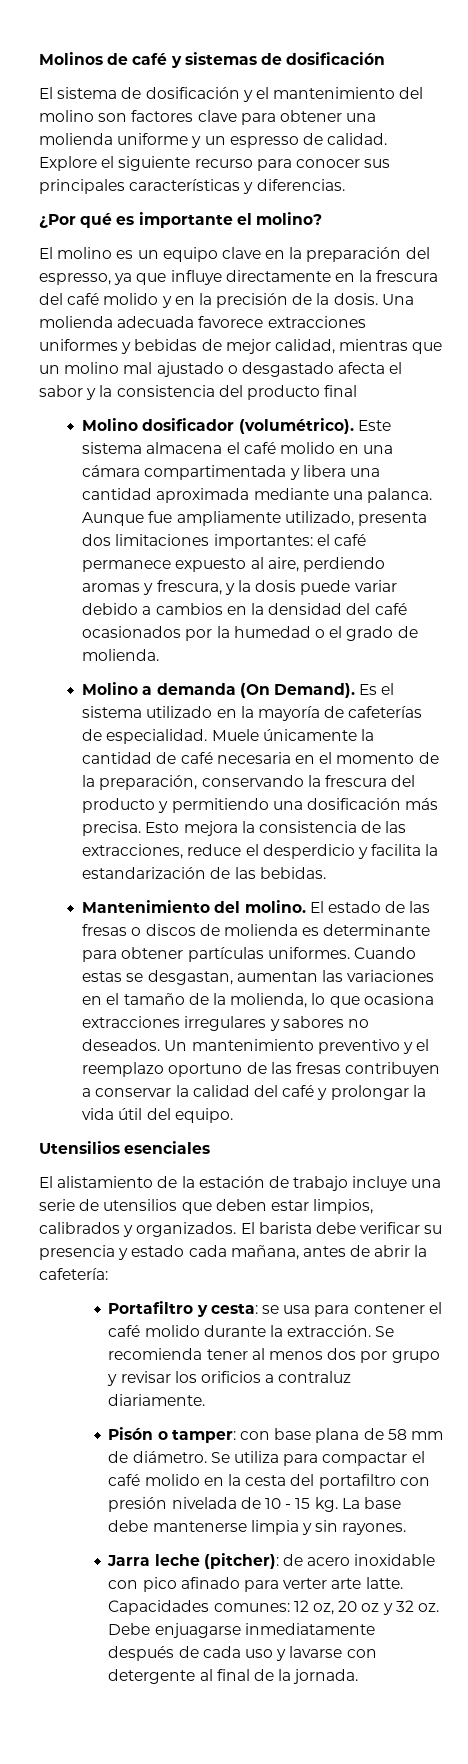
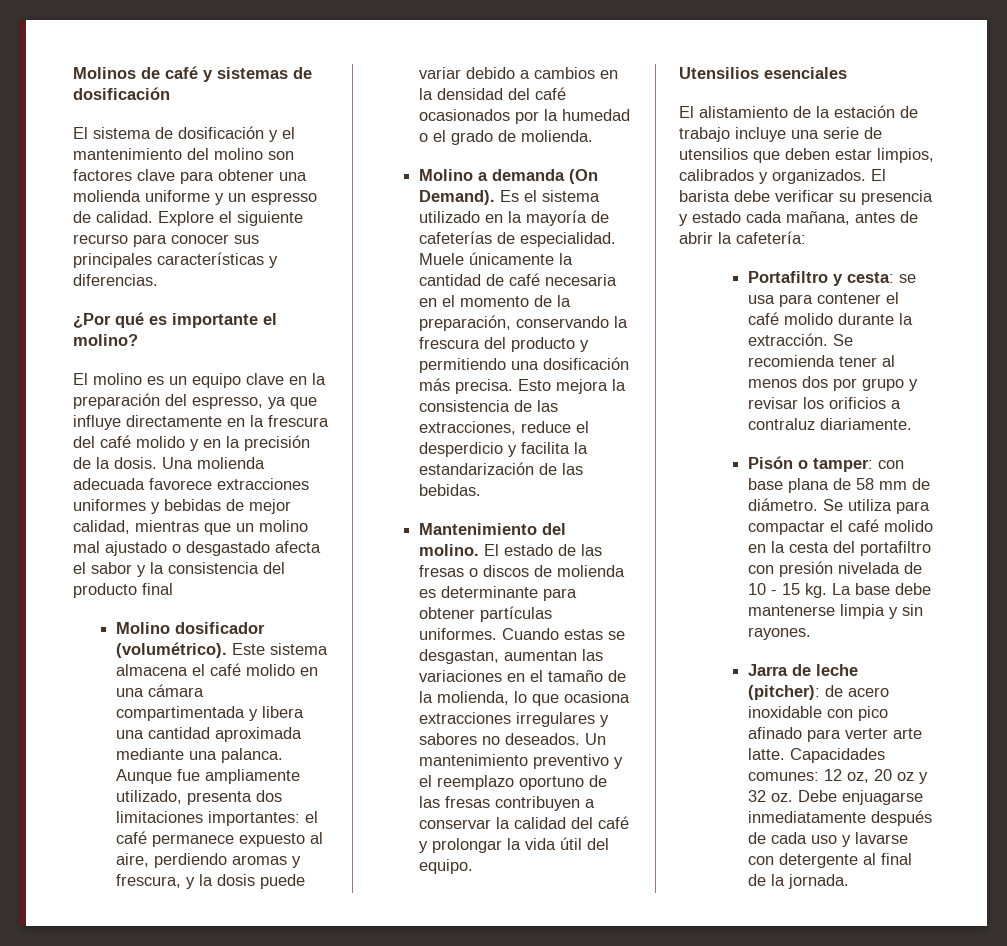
- Jarra leche (pitcher): de acero inoxidable con pico afinado para verter arte latte.
+ Jarra de leche (pitcher): de acero inoxidable con pico afinado para verter arte latte.

